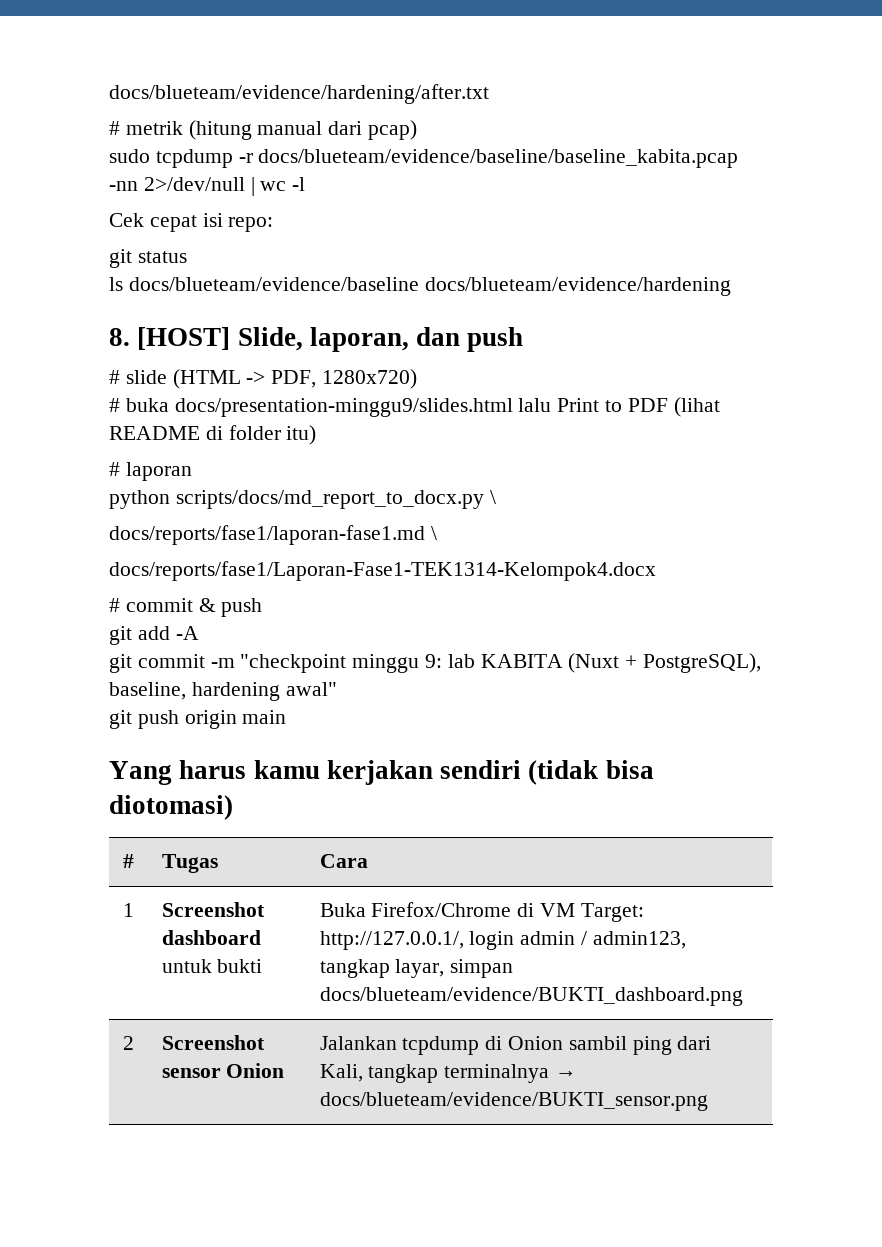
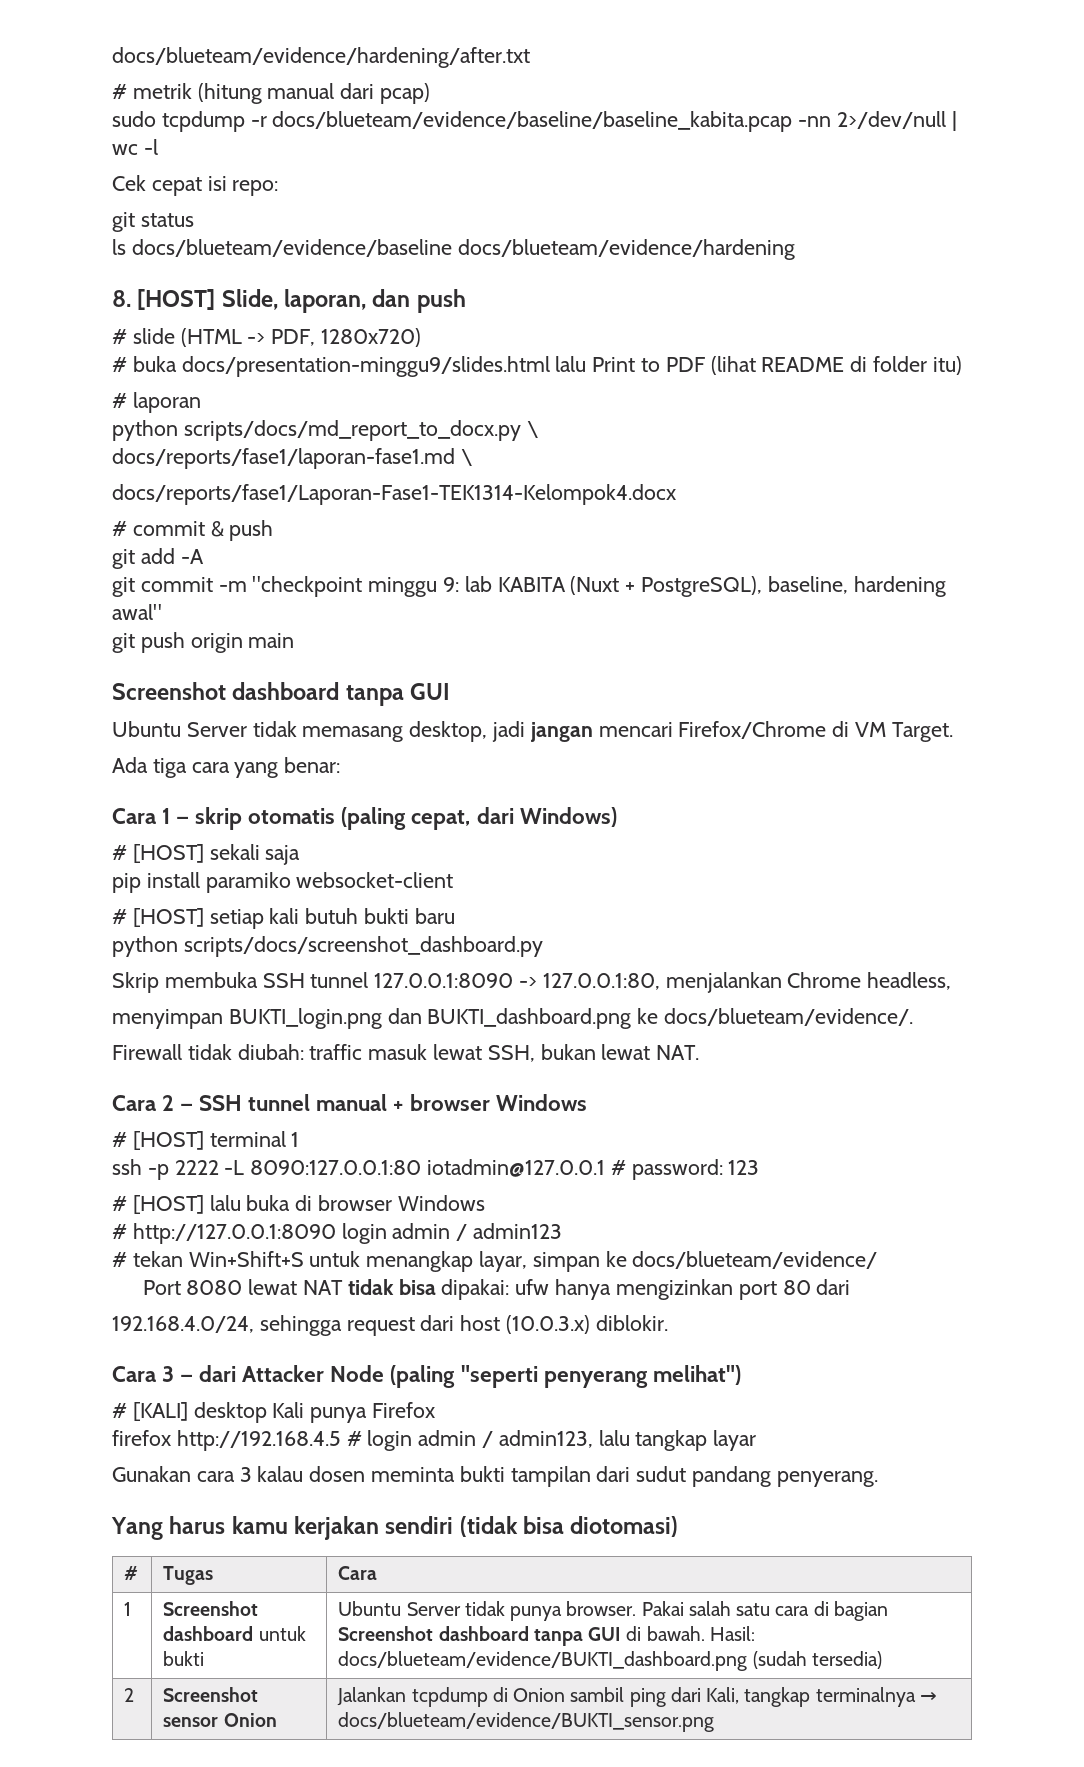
  git push origin main
+ Screenshot dashboard tanpa GUI
+ Ubuntu Server tidak memasang desktop, jadi jangan mencari Firefox/Chrome di VM Target.
+ Ada tiga cara yang benar:
+ Cara 1 — skrip otomatis (paling cepat, dari Windows)
+ # [HOST] sekali saja
+ pip install paramiko websocket-client
+ # [HOST] setiap kali butuh bukti baru
+ python scripts/docs/screenshot_dashboard.py
+ Skrip membuka SSH tunnel 127.0.0.1:8090 -> 127.0.0.1:80, menjalankan Chrome headless,
+ menyimpan BUKTI_login.png dan BUKTI_dashboard.png ke docs/blueteam/evidence/.
+ Firewall tidak diubah: traffic masuk lewat SSH, bukan lewat NAT.
+ Cara 2 — SSH tunnel manual + browser Windows
+ # [HOST] terminal 1
+ ssh -p 2222 -L 8090:127.0.0.1:80 iotadmin@127.0.0.1 # password: 123
+ # [HOST] lalu buka di browser Windows
+ # http://127.0.0.1:8090 login admin / admin123
+ # tekan Win+Shift+S untuk menangkap layar, simpan ke docs/blueteam/evidence/
+ Port 8080 lewat NAT tidak bisa dipakai: ufw hanya mengizinkan port 80 dari
+ 192.168.4.0/24, sehingga request dari host (10.0.3.x) diblokir.
+ Cara 3 — dari Attacker Node (paling "seperti penyerang melihat")
+ # [KALI] desktop Kali punya Firefox
+ firefox http://192.168.4.5 # login admin / admin123, lalu tangkap layar
+ Gunakan cara 3 kalau dosen meminta bukti tampilan dari sudut pandang penyerang.
- 1 | Screenshot dashboard untuk bukti | Buka Firefox/Chrome di VM Target: http://127.0.0.1/, login admin / admin123, tangkap layar, simpan docs/blueteam/evidence/BUKTI_dashboard.png
+ 1 | Screenshot dashboard untuk bukti | Ubuntu Server tidak punya browser. Pakai salah satu cara di bagian Screenshot dashboard tanpa GUI di bawah. Hasil: docs/blueteam/evidence/BUKTI_dashboard.png (sudah tersedia)

